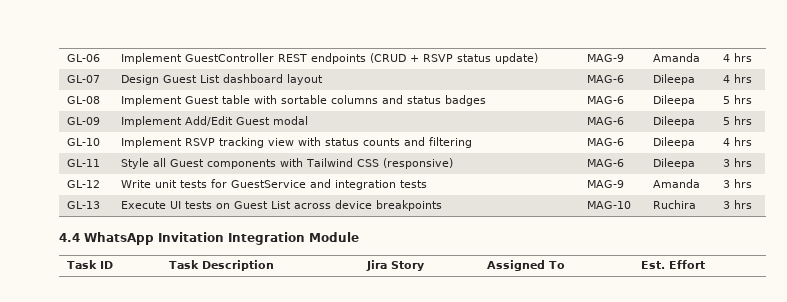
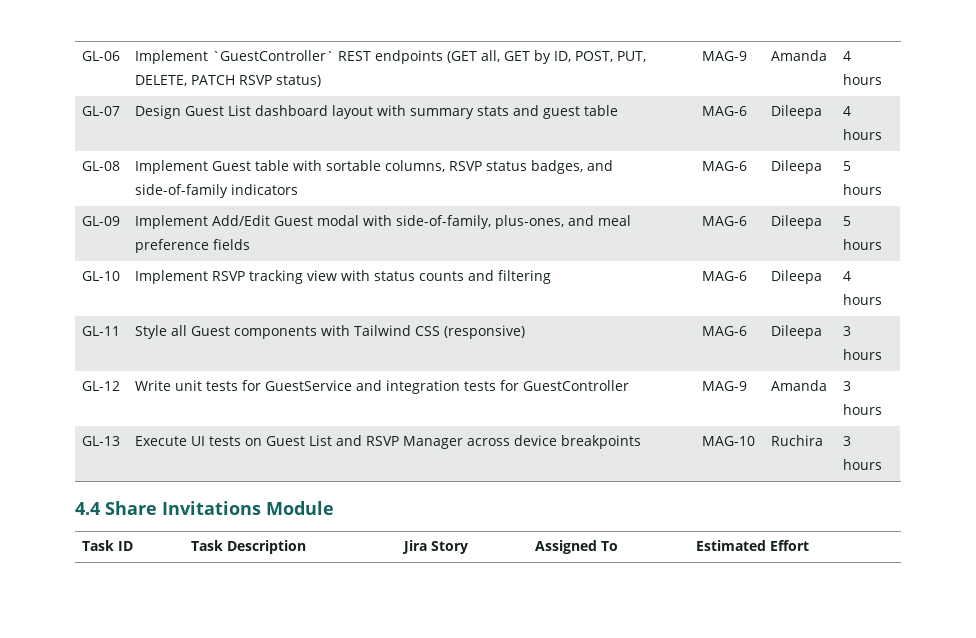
- GL-06 | Implement GuestController REST endpoints (CRUD + RSVP status update) | MAG-9 | Amanda | 4 hrs
+ GL-06 | Implement `GuestController` REST endpoints (GET all, GET by ID, POST, PUT, DELETE, PATCH RSVP status) | MAG-9 | Amanda | 4 hours
- GL-07 | Design Guest List dashboard layout | MAG-6 | Dileepa | 4 hrs
+ GL-07 | Design Guest List dashboard layout with summary stats and guest table | MAG-6 | Dileepa | 4 hours
- GL-08 | Implement Guest table with sortable columns and status badges | MAG-6 | Dileepa | 5 hrs
+ GL-08 | Implement Guest table with sortable columns, RSVP status badges, and side-of-family indicators | MAG-6 | Dileepa | 5 hours
- GL-09 | Implement Add/Edit Guest modal | MAG-6 | Dileepa | 5 hrs
+ GL-09 | Implement Add/Edit Guest modal with side-of-family, plus-ones, and meal preference fields | MAG-6 | Dileepa | 5 hours
- GL-10 | Implement RSVP tracking view with status counts and filtering | MAG-6 | Dileepa | 4 hrs
+ GL-10 | Implement RSVP tracking view with status counts and filtering | MAG-6 | Dileepa | 4 hours
- GL-11 | Style all Guest components with Tailwind CSS (responsive) | MAG-6 | Dileepa | 3 hrs
+ GL-11 | Style all Guest components with Tailwind CSS (responsive) | MAG-6 | Dileepa | 3 hours
- GL-12 | Write unit tests for GuestService and integration tests | MAG-9 | Amanda | 3 hrs
+ GL-12 | Write unit tests for GuestService and integration tests for GuestController | MAG-9 | Amanda | 3 hours
- GL-13 | Execute UI tests on Guest List across device breakpoints | MAG-10 | Ruchira | 3 hrs
+ GL-13 | Execute UI tests on Guest List and RSVP Manager across device breakpoints | MAG-10 | Ruchira | 3 hours
- 4.4 WhatsApp Invitation Integration Module
+ 4.4 Share Invitations Module
- Task ID | Task Description | Jira Story | Assigned To | Est. Effort
+ Task ID | Task Description | Jira Story | Assigned To | Estimated Effort

